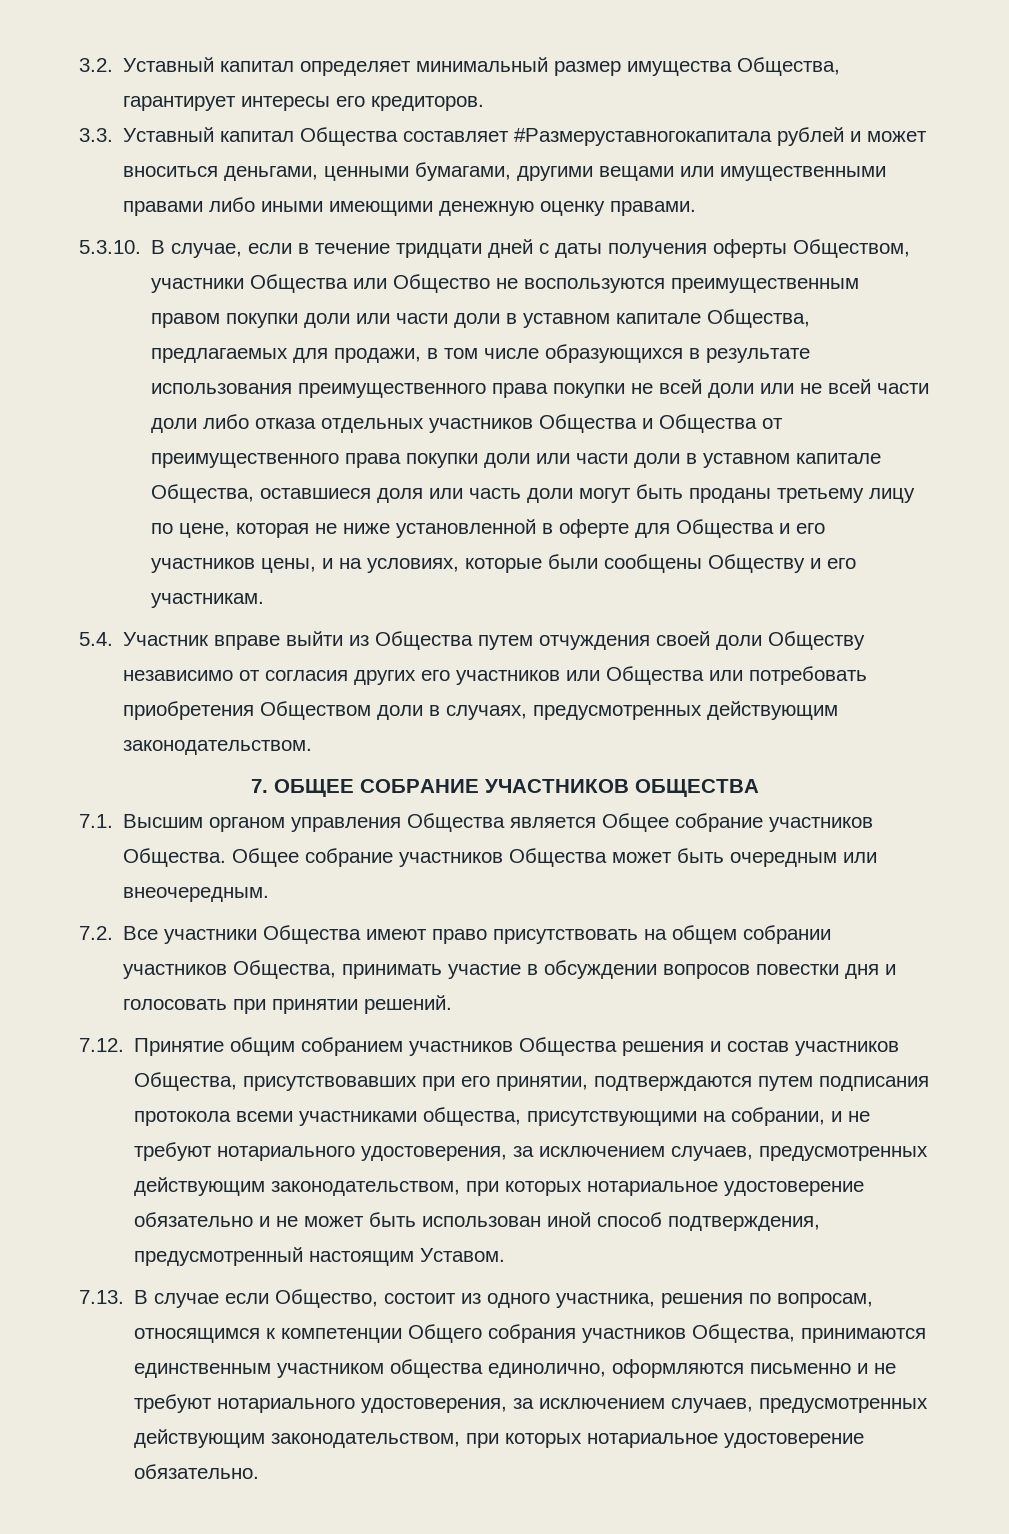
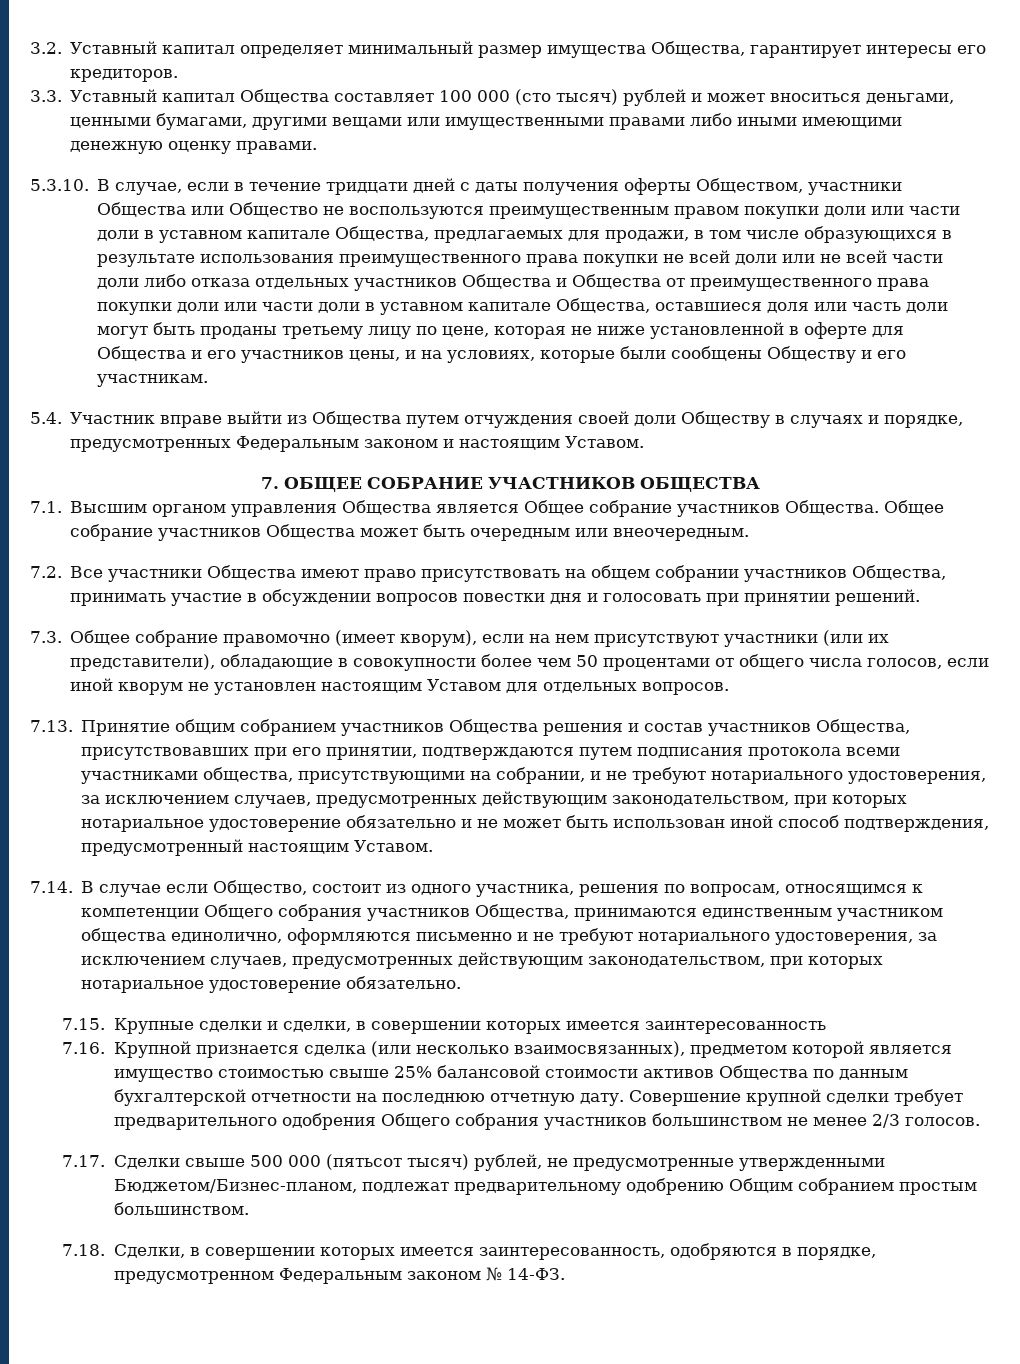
- 3.3. Уставный капитал Общества составляет #Размеруставногокапитала рублей и может вноситься деньгами, ценными бумагами, другими вещами или имущественными правами либо иными имеющими денежную оценку правами.
+ 3.3. Уставный капитал Общества составляет 100 000 (сто тысяч) рублей и может вноситься деньгами, ценными бумагами, другими вещами или имущественными правами либо иными имеющими денежную оценку правами.
- 5.4. Участник вправе выйти из Общества путем отчуждения своей доли Обществу независимо от согласия других его участников или Общества или потребовать приобретения Обществом доли в случаях, предусмотренных действующим законодательством.
+ 5.4. Участник вправе выйти из Общества путем отчуждения своей доли Обществу в случаях и порядке, предусмотренных Федеральным законом и настоящим Уставом.
- 7.12. Принятие общим собранием участников Общества решения и состав участников Общества, присутствовавших при его принятии, подтверждаются путем подписания протокола всеми участниками общества, присутствующими на собрании, и не требуют нотариального удостоверения, за исключением случаев, предусмотренных действующим законодательством, при которых нотариальное удостоверение обязательно и не может быть использован иной способ подтверждения, предусмотренный настоящим Уставом.
+ 7.3. Общее собрание правомочно (имеет кворум), если на нем присутствуют участники (или их представители), обладающие в совокупности более чем 50 процентами от общего числа голосов, если иной кворум не установлен настоящим Уставом для отдельных вопросов.
+ 7.13. Принятие общим собранием участников Общества решения и состав участников Общества, присутствовавших при его принятии, подтверждаются путем подписания протокола всеми участниками общества, присутствующими на собрании, и не требуют нотариального удостоверения, за исключением случаев, предусмотренных действующим законодательством, при которых нотариальное удостоверение обязательно и не может быть использован иной способ подтверждения, предусмотренный настоящим Уставом.
- 7.13. В случае если Общество, состоит из одного участника, решения по вопросам, относящимся к компетенции Общего собрания участников Общества, принимаются единственным участником общества единолично, оформляются письменно и не требуют нотариального удостоверения, за исключением случаев, предусмотренных действующим законодательством, при которых нотариальное удостоверение обязательно.
+ 7.14. В случае если Общество, состоит из одного участника, решения по вопросам, относящимся к компетенции Общего собрания участников Общества, принимаются единственным участником общества единолично, оформляются письменно и не требуют нотариального удостоверения, за исключением случаев, предусмотренных действующим законодательством, при которых нотариальное удостоверение обязательно.
+ 7.15. Крупные сделки и сделки, в совершении которых имеется заинтересованность
+ 7.16. Крупной признается сделка (или несколько взаимосвязанных), предметом которой является имущество стоимостью свыше 25% балансовой стоимости активов Общества по данным бухгалтерской отчетности на последнюю отчетную дату. Совершение крупной сделки требует предварительного одобрения Общего собрания участников большинством не менее 2/3 голосов.
+ 7.17. Сделки свыше 500 000 (пятьсот тысяч) рублей, не предусмотренные утвержденными Бюджетом/Бизнес‑планом, подлежат предварительному одобрению Общим собранием простым большинством.
+ 7.18. Сделки, в совершении которых имеется заинтересованность, одобряются в порядке, предусмотренном Федеральным законом № 14‑ФЗ.

